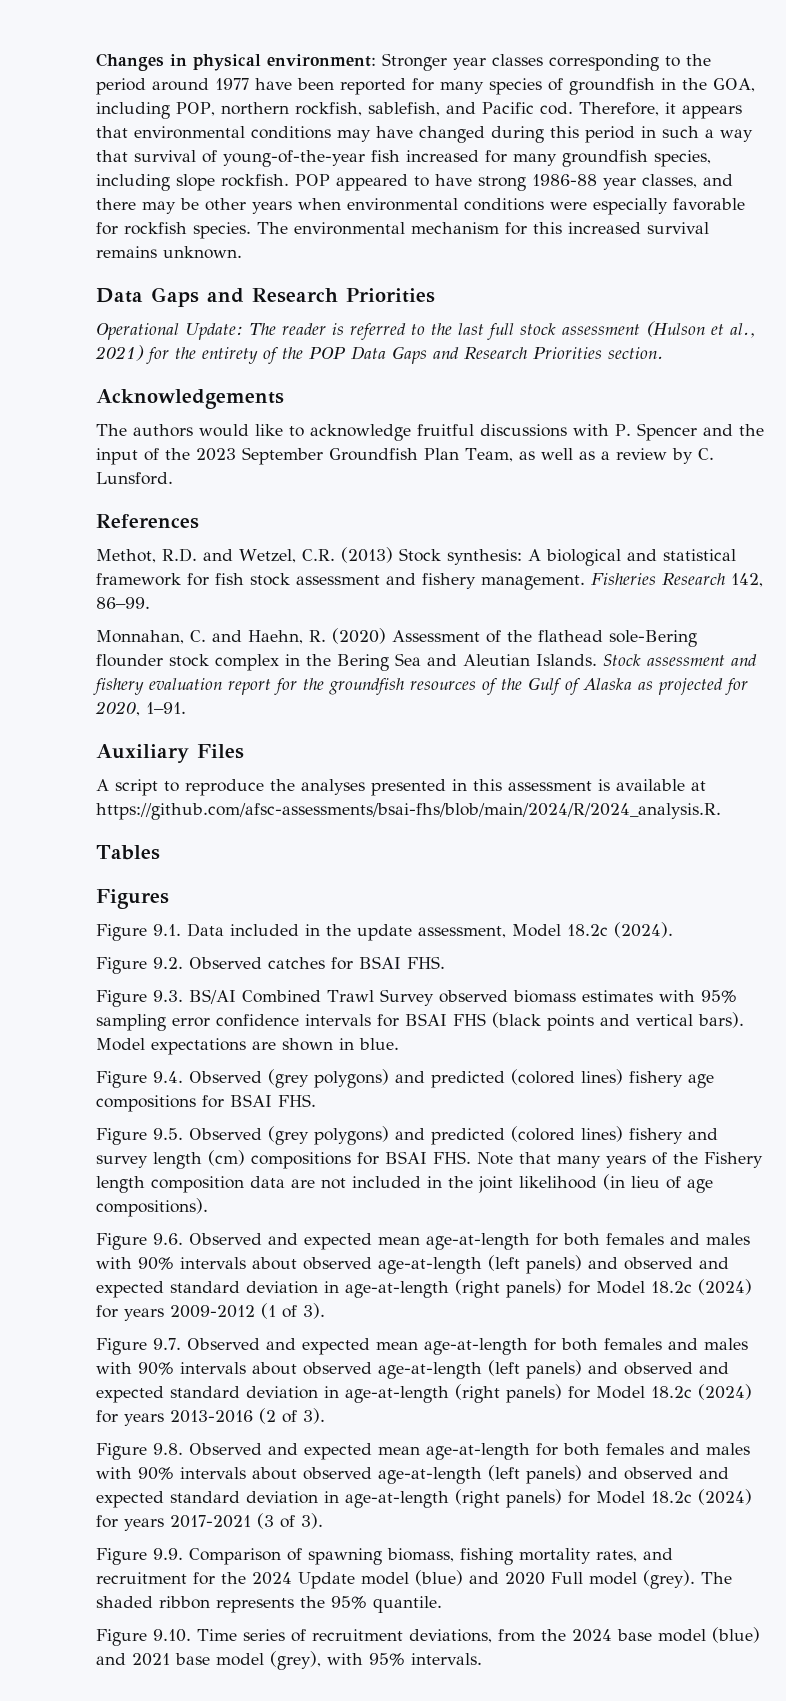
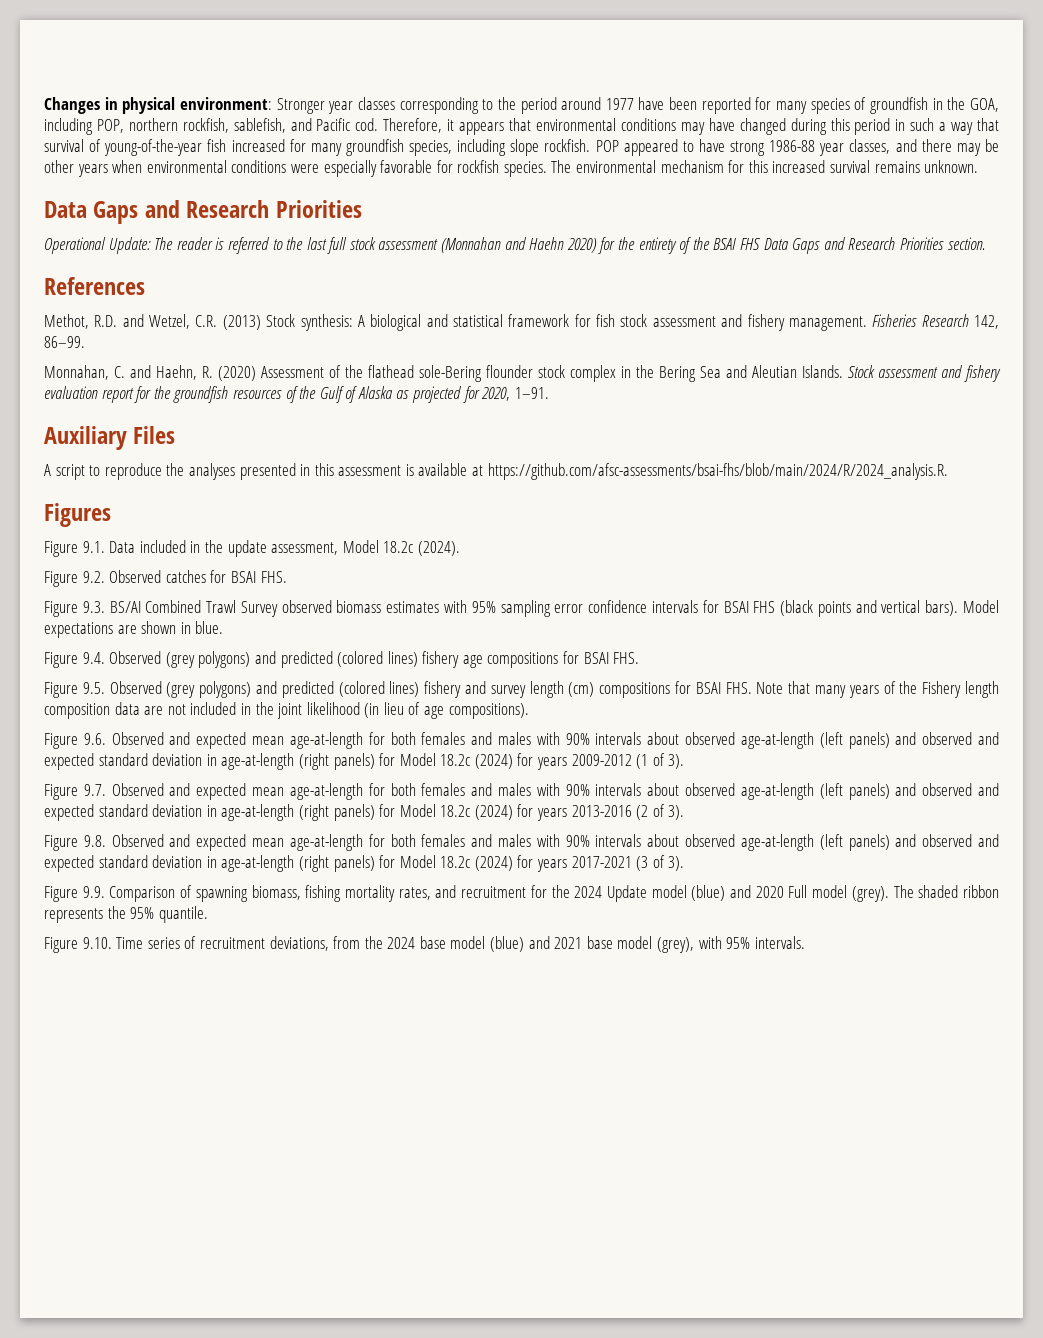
- Operational Update: The reader is referred to the last full stock assessment (Hulson et al., 2021) for the entirety of the POP Data Gaps and Research Priorities section.
+ Operational Update: The reader is referred to the last full stock assessment (Monnahan and Haehn 2020) for the entirety of the BSAI FHS Data Gaps and Research Priorities section.
- Acknowledgements
- The authors would like to acknowledge fruitful discussions with P. Spencer and the input of the 2023 September Groundfish Plan Team, as well as a review by C. Lunsford.
- Tables

